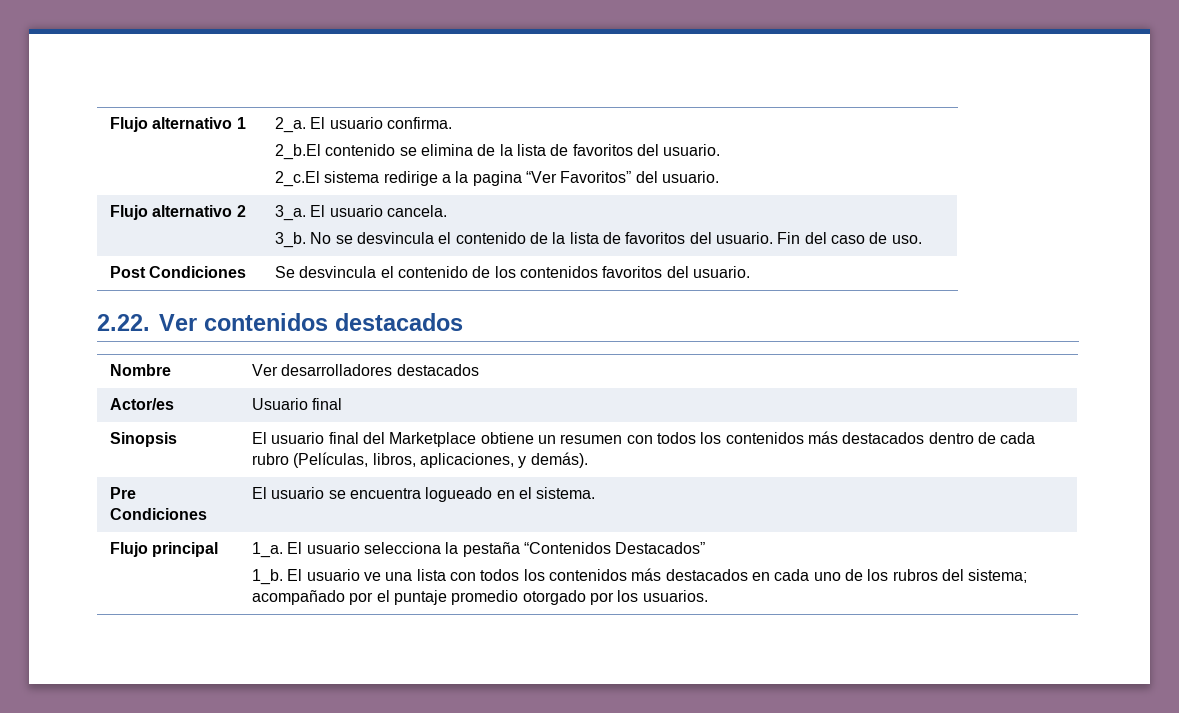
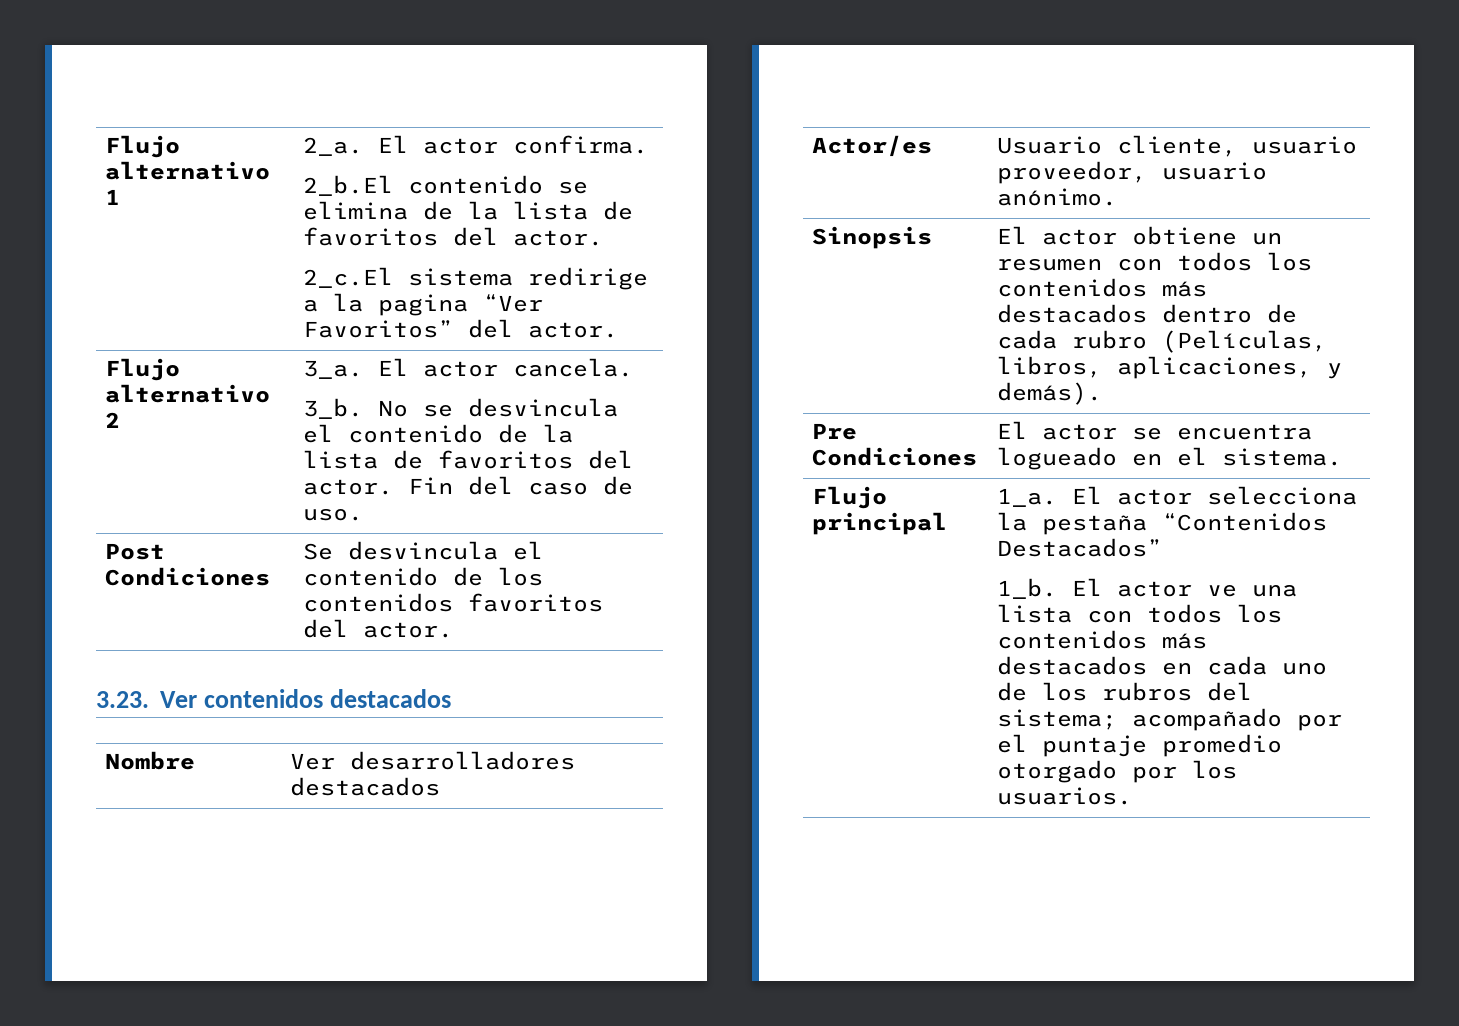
- Flujo alternativo 1 | 2_a. El usuario confirma.
- 2_b.El contenido se elimina de la lista de favoritos del usuario.
- 2_c.El sistema redirige a la pagina “Ver Favoritos” del usuario.
+ Flujo alternativo 1 | 2_a. El actor confirma.
+ 2_b.El contenido se elimina de la lista de favoritos del actor.
+ 2_c.El sistema redirige a la pagina “Ver Favoritos” del actor.
- Flujo alternativo 2 | 3_a. El usuario cancela.
- 3_b. No se desvincula el contenido de la lista de favoritos del usuario. Fin del caso de uso.
+ Flujo alternativo 2 | 3_a. El actor cancela.
+ 3_b. No se desvincula el contenido de la lista de favoritos del actor. Fin del caso de uso.
- Post Condiciones | Se desvincula el contenido de los contenidos favoritos del usuario.
- 2.22. Ver contenidos destacados
+ Post Condiciones | Se desvincula el contenido de los contenidos favoritos del actor.
+ 3.23. Ver contenidos destacados
- Actor/es | Usuario final
- Sinopsis | El usuario final del Marketplace obtiene un resumen con todos los contenidos más destacados dentro de cada rubro (Películas, libros, aplicaciones, y demás).
+ Actor/es | Usuario cliente, usuario proveedor, usuario anónimo.
+ Sinopsis | El actor obtiene un resumen con todos los contenidos más destacados dentro de cada rubro (Películas, libros, aplicaciones, y demás).
- Pre Condiciones | El usuario se encuentra logueado en el sistema.
+ Pre Condiciones | El actor se encuentra logueado en el sistema.
- Flujo principal | 1_a. El usuario selecciona la pestaña “Contenidos Destacados”
- 1_b. El usuario ve una lista con todos los contenidos más destacados en cada uno de los rubros del sistema; acompañado por el puntaje promedio otorgado por los usuarios.
+ Flujo principal | 1_a. El actor selecciona la pestaña “Contenidos Destacados”
+ 1_b. El actor ve una lista con todos los contenidos más destacados en cada uno de los rubros del sistema; acompañado por el puntaje promedio otorgado por los usuarios.

